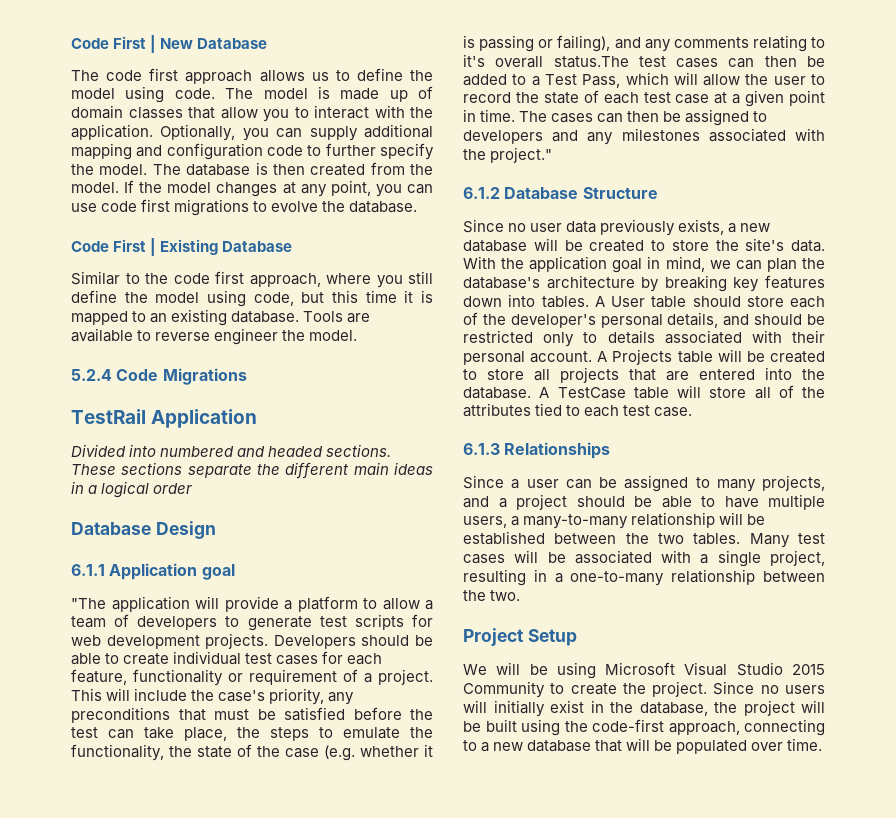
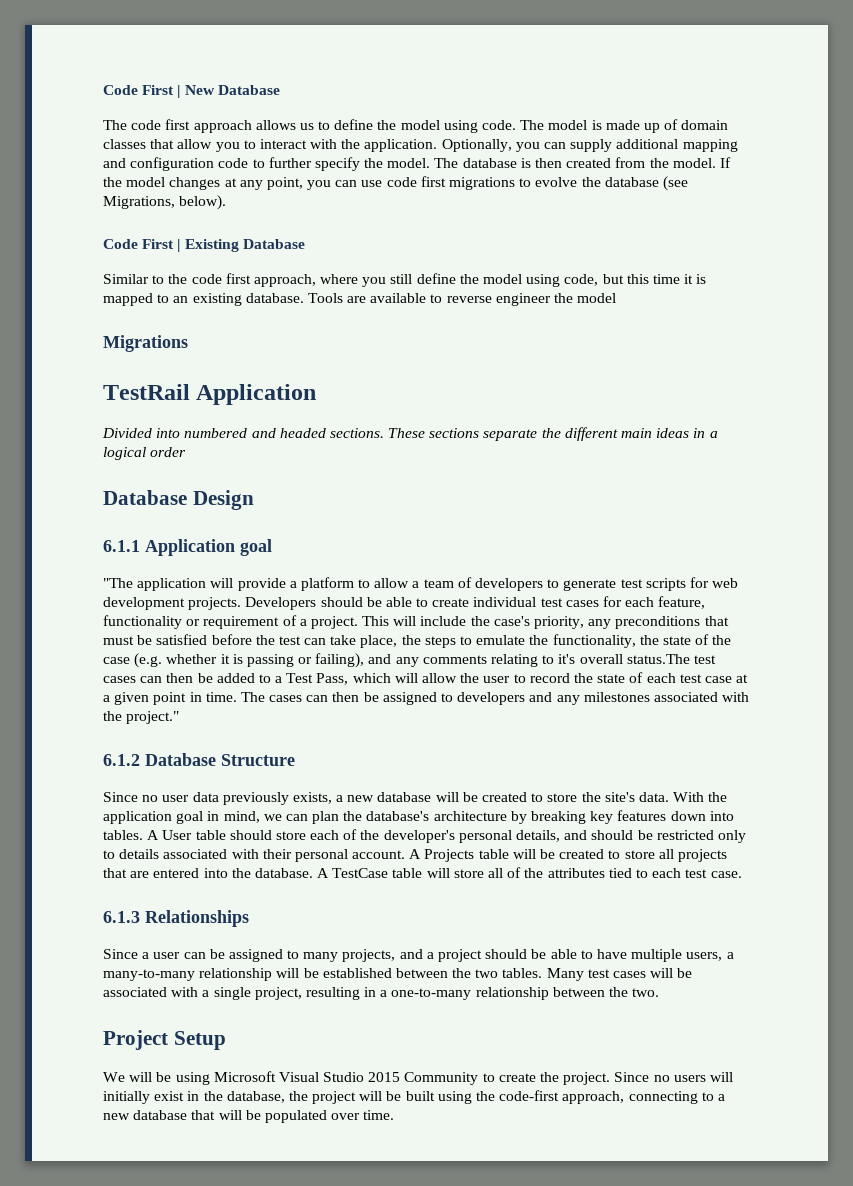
- If the model changes at any point, you can use code first migrations to evolve the database.
+ If the model changes at any point, you can use code first migrations to evolve the database (see Migrations, below).
- Tools are available to reverse engineer the model.
- 5.2.4 Code Migrations
+ Tools are available to reverse engineer the model
+ Migrations

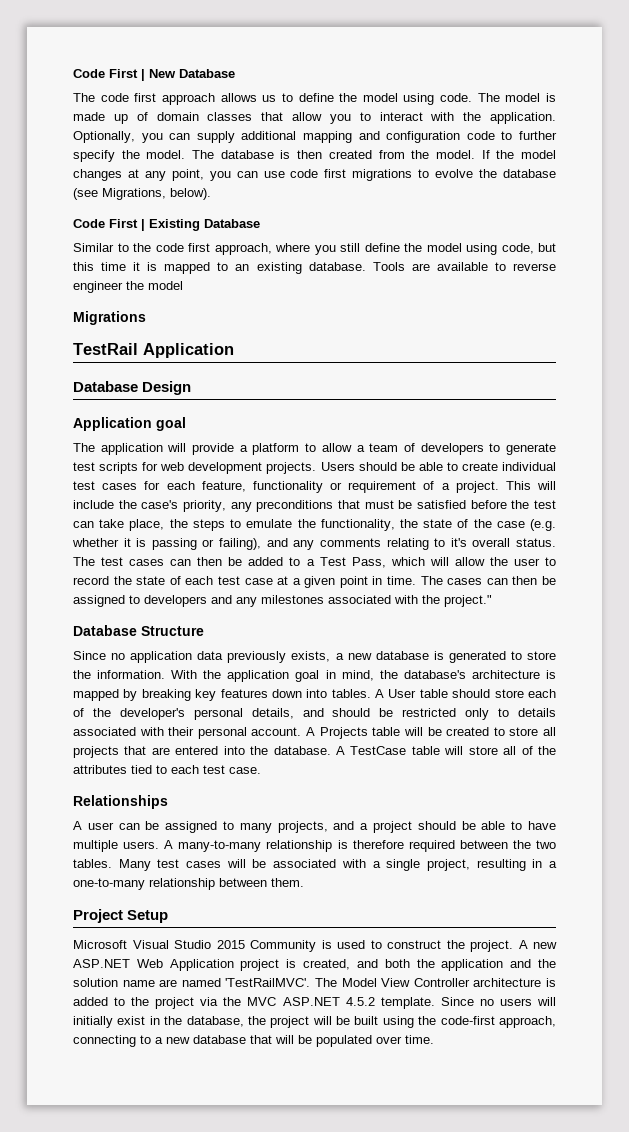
- Divided into numbered and headed sections. These sections separate the different main ideas in a logical order
- 6.1.1 Application goal
+ Application goal
- "The application will provide a platform to allow a team of developers to generate test scripts for web development projects.
+ The application will provide a platform to allow a team of developers to generate test scripts for web development projects.
- Developers should be able to create individual test cases for each feature, functionality or requirement of a project.
+ Users should be able to create individual test cases for each feature, functionality or requirement of a project.
- This will include the case's priority, any preconditions that must be satisfied before the test can take place, the steps to emulate the functionality, the state of the case (e.g. whether it is passing or failing), and any comments relating to it's overall status.The test cases can then be added to a Test Pass, which will allow the user to record the state of each test case at a given point in time.
+ This will include the case's priority, any preconditions that must be satisfied before the test can take place, the steps to emulate the functionality, the state of the case (e.g. whether it is passing or failing), and any comments relating to it's overall status. The test cases can then be added to a Test Pass, which will allow the user to record the state of each test case at a given point in time.
- 6.1.2 Database Structure
+ Database Structure
- Since no user data previously exists, a new database will be created to store the site's data.
+ Since no application data previously exists, a new database is generated to store the information.
- With the application goal in mind, we can plan the database's architecture by breaking key features down into tables.
+ With the application goal in mind, the database's architecture is mapped by breaking key features down into tables.
- 6.1.3 Relationships
+ Relationships
- Since a user can be assigned to many projects, and a project should be able to have multiple users, a many-to-many relationship will be established between the two tables.
+ A user can be assigned to many projects, and a project should be able to have multiple users. A many-to-many relationship is therefore required between the two tables.
- Many test cases will be associated with a single project, resulting in a one-to-many relationship between the two.
+ Many test cases will be associated with a single project, resulting in a one-to-many relationship between them.
- We will be using Microsoft Visual Studio 2015 Community to create the project.
+ Microsoft Visual Studio 2015 Community is used to construct the project. A new ASP.NET Web Application project is created, and both the application and the solution name are named 'TestRailMVC'. The Model View Controller architecture is added to the project via the MVC ASP.NET 4.5.2 template.

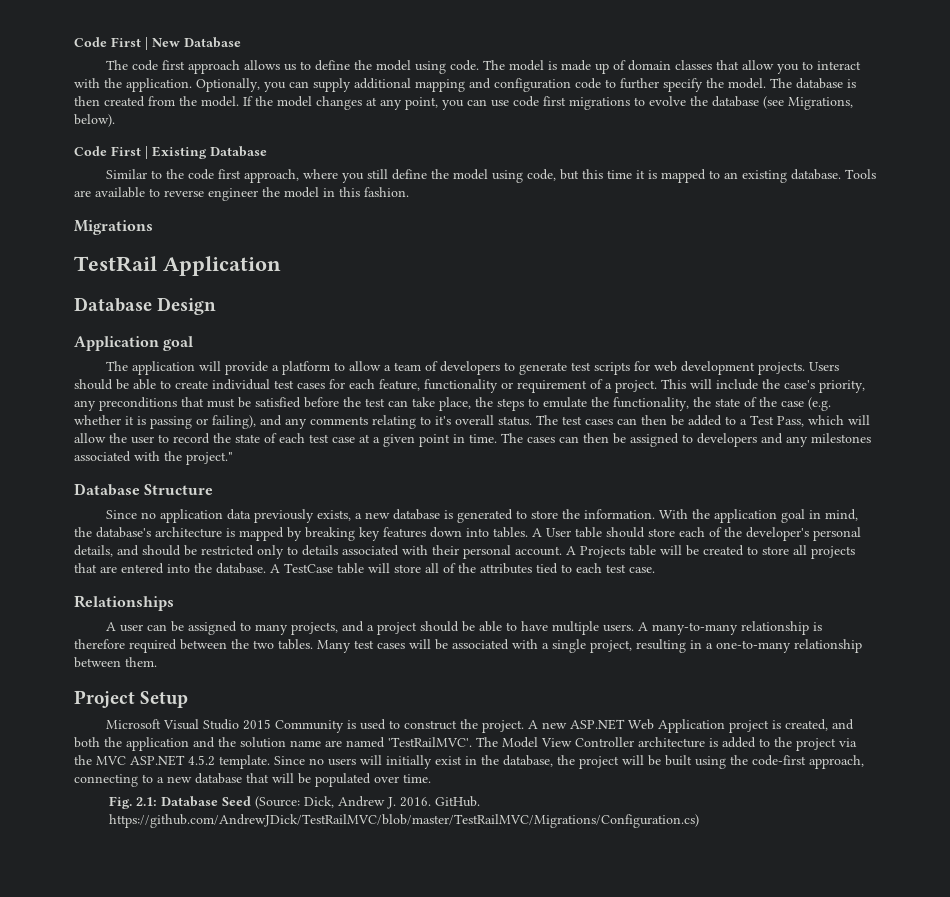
- Tools are available to reverse engineer the model
+ Tools are available to reverse engineer the model in this fashion.
+ Fig. 2.1: Database Seed (Source: Dick, Andrew J. 2016. GitHub. https://github.com/AndrewJDick/TestRailMVC/blob/master/TestRailMVC/Migrations/Configuration.cs)

